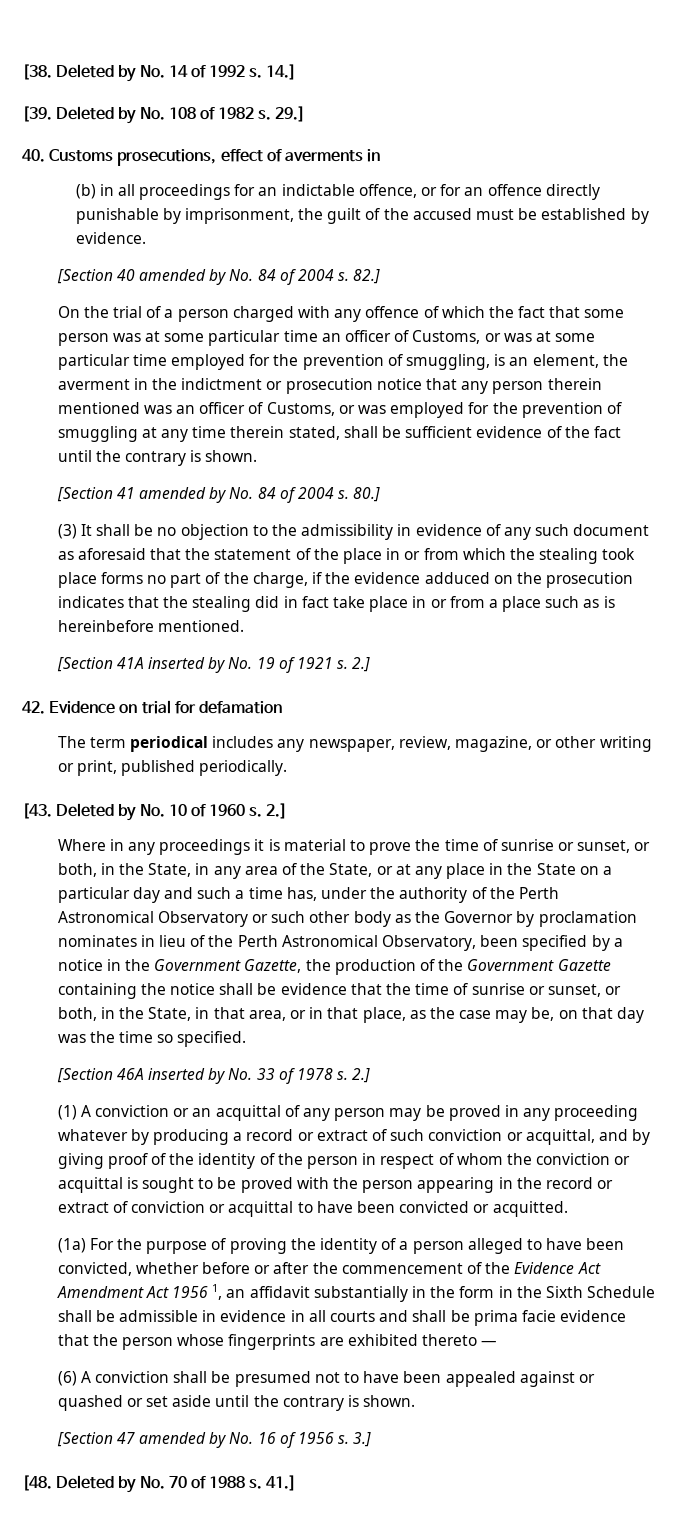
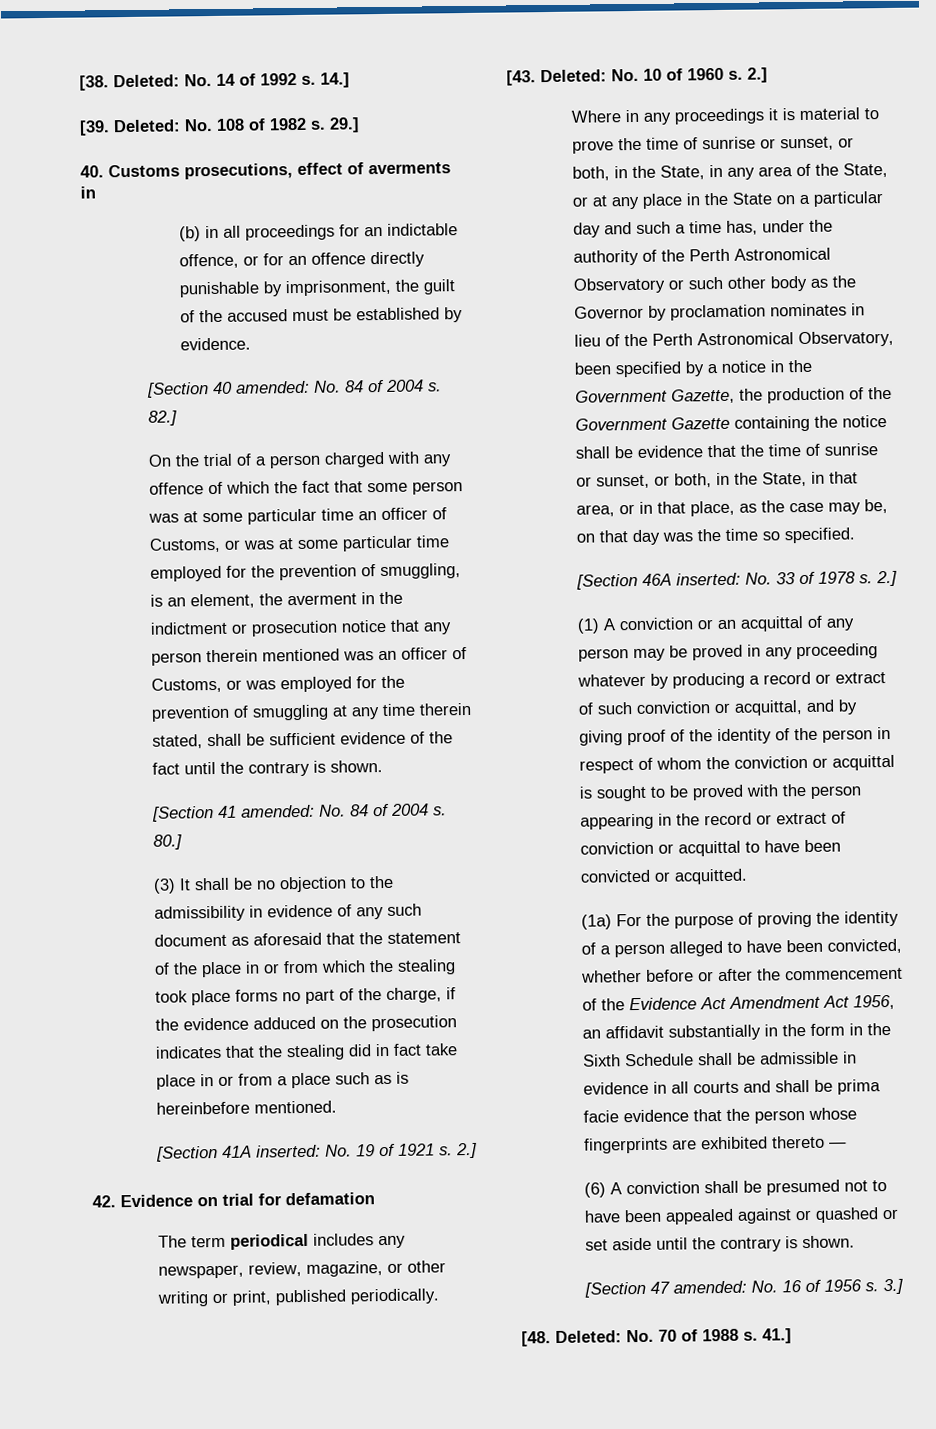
- [38. Deleted by No. 14 of 1992 s.
+ [38. Deleted: No. 14 of 1992 s.
- [39. Deleted by No. 108 of 1982 s.
+ [39. Deleted: No. 108 of 1982 s.
- [Section 40 amended by No. 84 of 2004 s.
+ [Section 40 amended: No. 84 of 2004 s.
- [Section 41 amended by No. 84 of 2004 s.
+ [Section 41 amended: No. 84 of 2004 s.
- [Section 41A inserted by No. 19 of 1921 s.
+ [Section 41A inserted: No. 19 of 1921 s.
- [43. Deleted by No. 10 of 1960 s.
+ [43. Deleted: No. 10 of 1960 s.
- [Section 46A inserted by No. 33 of 1978 s.
+ [Section 46A inserted: No. 33 of 1978 s.
- (1a) For the purpose of proving the identity of a person alleged to have been convicted, whether before or after the commencement of the Evidence Act Amendment Act 1956 1, an affidavit substantially in the form in the Sixth Schedule shall be admissible in evidence in all courts and shall be prima facie evidence that the person whose fingerprints are exhibited thereto —
+ (1a) For the purpose of proving the identity of a person alleged to have been convicted, whether before or after the commencement of the Evidence Act Amendment Act 1956, an affidavit substantially in the form in the Sixth Schedule shall be admissible in evidence in all courts and shall be prima facie evidence that the person whose fingerprints are exhibited thereto —
- [Section 47 amended by No. 16 of 1956 s.
+ [Section 47 amended: No. 16 of 1956 s.
- [48. Deleted by No. 70 of 1988 s.
+ [48. Deleted: No. 70 of 1988 s.

